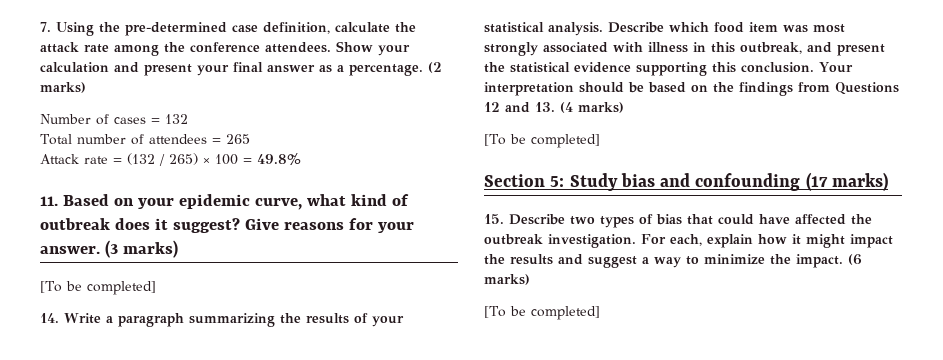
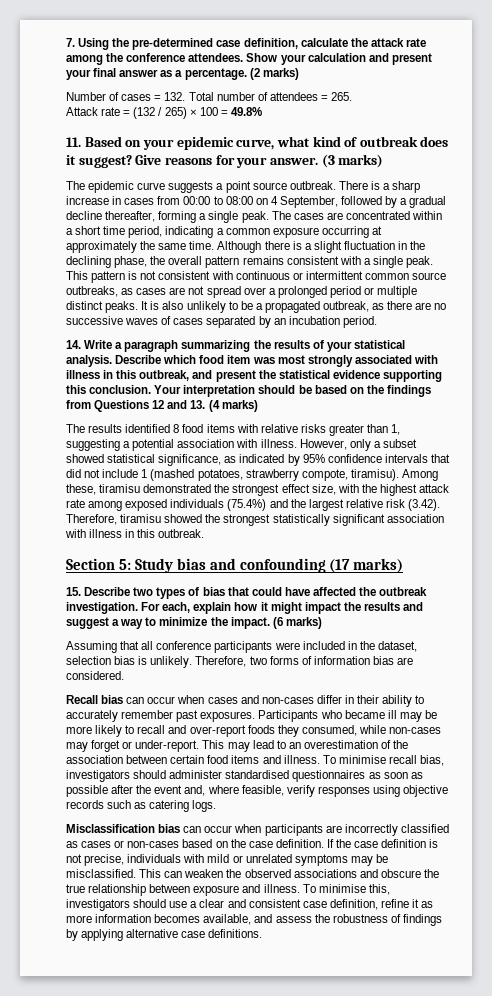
- Number of cases = 132
- Total number of attendees = 265
+ Number of cases = 132. Total number of attendees = 265.
  (3 marks)
- [To be completed]
+ The epidemic curve suggests a point source outbreak. There is a sharp increase in cases from 00:00 to 08:00 on 4 September, followed by a gradual decline thereafter, forming a single peak. The cases are concentrated within a short time period, indicating a common exposure occurring at approximately the same time. Although there is a slight fluctuation in the declining phase, the overall pattern remains consistent with a single peak. This pattern is not consistent with continuous or intermittent common source outbreaks, as cases are not spread over a prolonged period or multiple distinct peaks. It is also unlikely to be a propagated outbreak, as there are no successive waves of cases separated by an incubation period.
  Your interpretation should be based on the findings from Questions 12 and 13. (4 marks)
- [To be completed]
+ The results identified 8 food items with relative risks greater than 1, suggesting a potential association with illness. However, only a subset showed statistical significance, as indicated by 95% confidence intervals that did not include 1 (mashed potatoes, strawberry compote, tiramisu). Among these, tiramisu demonstrated the strongest effect size, with the highest attack rate among exposed individuals (75.4%) and the largest relative risk (3.42). Therefore, tiramisu showed the strongest statistically significant association with illness in this outbreak.
  (6 marks)
- [To be completed]
+ Assuming that all conference participants were included in the dataset, selection bias is unlikely. Therefore, two forms of information bias are considered.
+ Recall bias can occur when cases and non-cases differ in their ability to accurately remember past exposures. Participants who became ill may be more likely to recall and over-report foods they consumed, while non-cases may forget or under-report. This may lead to an overestimation of the association between certain food items and illness. To minimise recall bias, investigators should administer standardised questionnaires as soon as possible after the event and, where feasible, verify responses using objective records such as catering logs.
+ Misclassification bias can occur when participants are incorrectly classified as cases or non-cases based on the case definition. If the case definition is not precise, individuals with mild or unrelated symptoms may be misclassified. This can weaken the observed associations and obscure the true relationship between exposure and illness. To minimise this, investigators should use a clear and consistent case definition, refine it as more information becomes available, and assess the robustness of findings by applying alternative case definitions.

